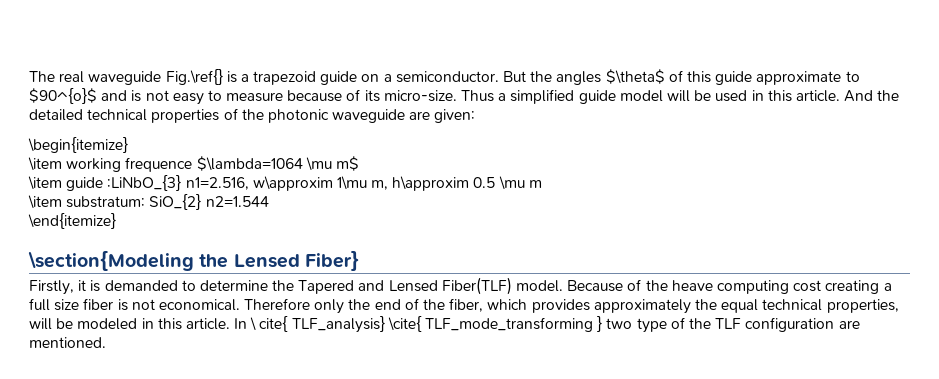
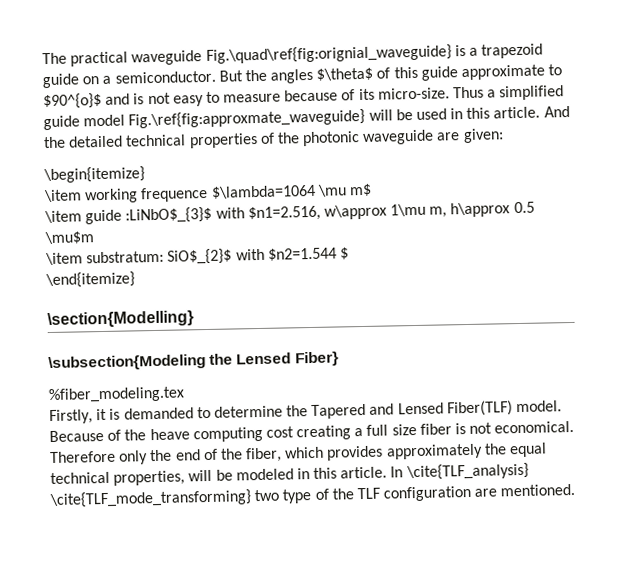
- The real waveguide Fig.\ref{} is a trapezoid guide on a semiconductor.
+ The practical waveguide Fig.\quad\ref{fig:orignial_waveguide} is a trapezoid guide on a semiconductor.
- Thus a simplified guide model will be used in this article.
+ Thus a simplified guide model Fig.\ref{fig:approxmate_waveguide} will be used in this article.
- \item guide :LiNbO_{3} n1=2.516, w\approxim 1\mu m, h\approxim 0.5 \mu m
- \item substratum: SiO_{2} n2=1.544
+ \item guide :LiNbO$_{3}$ with $n1=2.516, w\approx 1\mu m, h\approx 0.5 \mu$m
+ \item substratum: SiO$_{2}$ with $n2=1.544 $
- \section{Modeling the Lensed Fiber}
+ \section{Modelling}
+ \subsection{Modeling the Lensed Fiber}
+ %fiber_modeling.tex
- In \ cite{ TLF_analysis} \cite{ TLF_mode_transforming } two type of the TLF configuration are mentioned.
+ In \cite{TLF_analysis} \cite{TLF_mode_transforming} two type of the TLF configuration are mentioned.

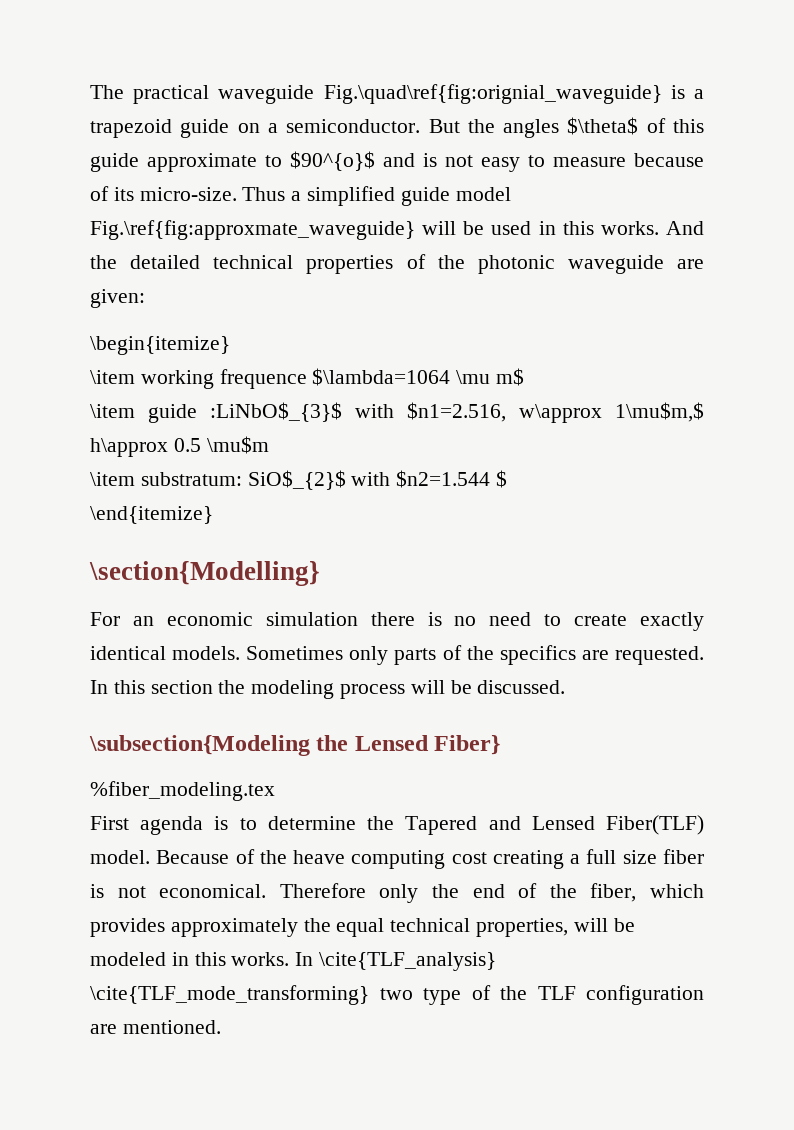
- Thus a simplified guide model Fig.\ref{fig:approxmate_waveguide} will be used in this article.
+ Thus a simplified guide model Fig.\ref{fig:approxmate_waveguide} will be used in this works.
- \item guide :LiNbO$_{3}$ with $n1=2.516, w\approx 1\mu m, h\approx 0.5 \mu$m
+ \item guide :LiNbO$_{3}$ with $n1=2.516, w\approx 1\mu$m,$ h\approx 0.5 \mu$m
+ For an economic simulation there is no need to create exactly identical models. Sometimes only parts of the specifics are requested. In this section the modeling process will be discussed.
- Firstly, it is demanded to determine the Tapered and Lensed Fiber(TLF) model.
+ First agenda is to determine the Tapered and Lensed Fiber(TLF) model.
- Therefore only the end of the fiber, which provides approximately the equal technical properties, will be modeled in this article.
+ Therefore only the end of the fiber, which provides approximately the equal technical properties, will be modeled in this works.

